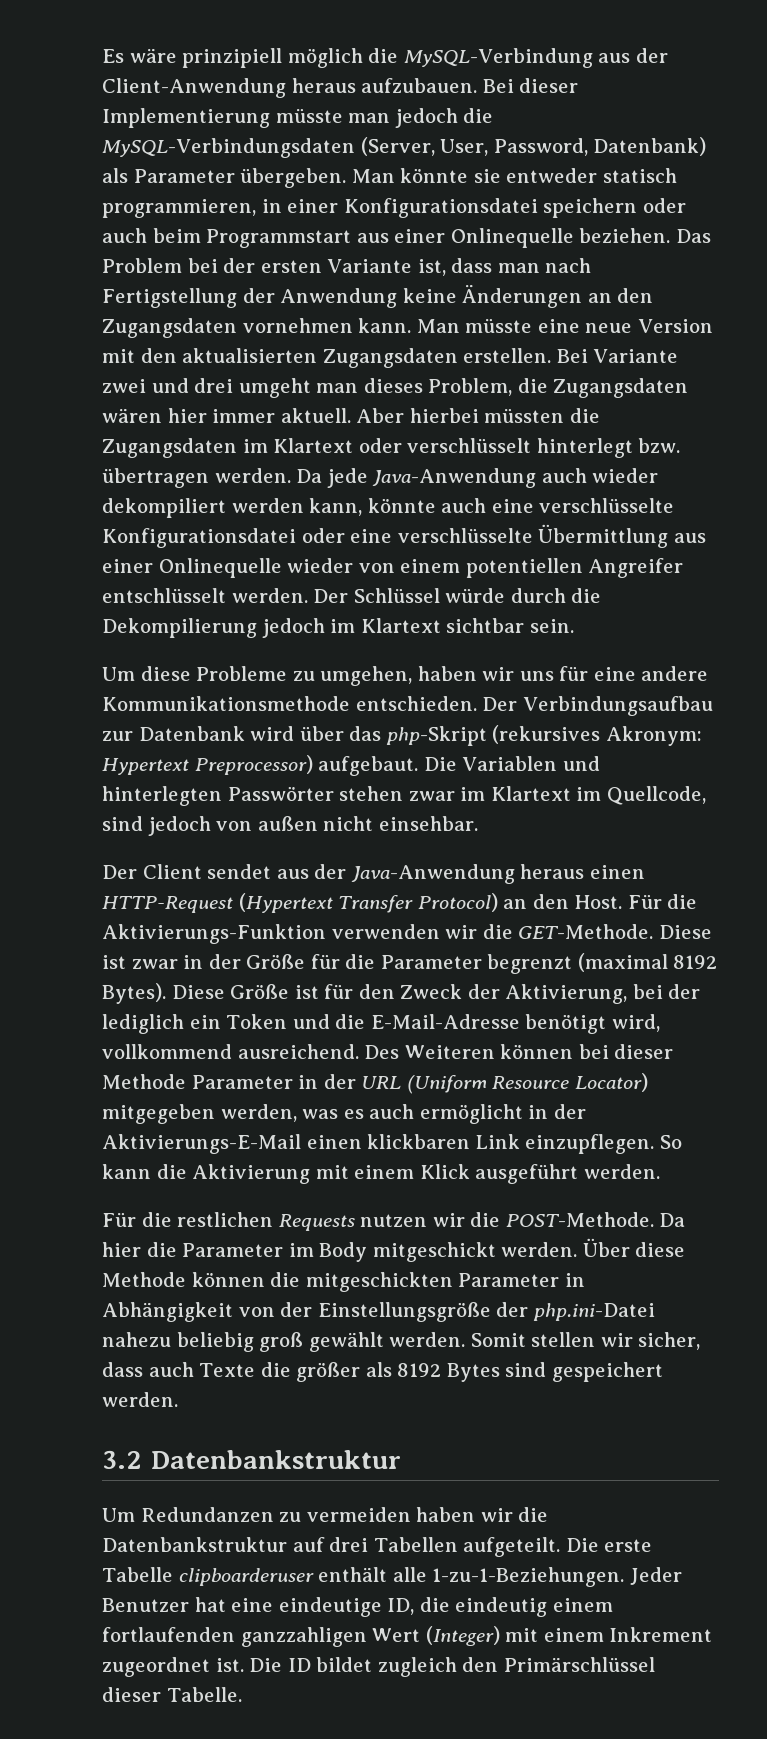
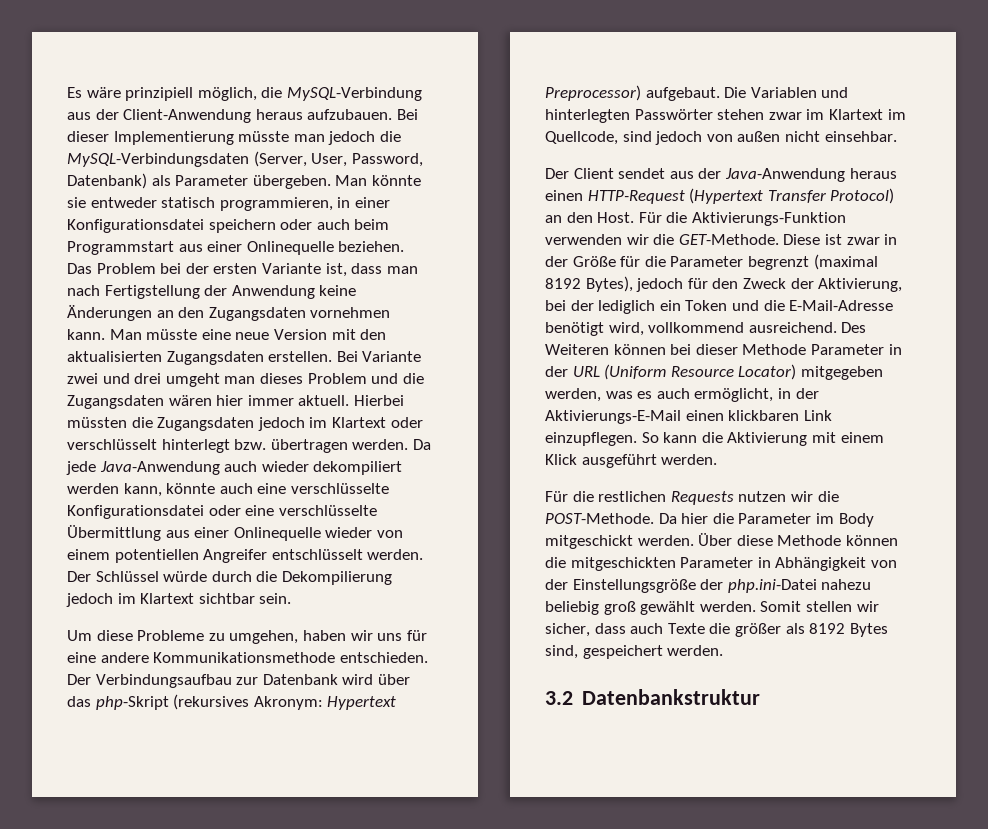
- Es wäre prinzipiell möglich die MySQL-Verbindung aus der Client-Anwendung heraus aufzubauen.
+ Es wäre prinzipiell möglich, die MySQL-Verbindung aus der Client-Anwendung heraus aufzubauen.
- Bei Variante zwei und drei umgeht man dieses Problem, die Zugangsdaten wären hier immer aktuell.
+ Bei Variante zwei und drei umgeht man dieses Problem und die Zugangsdaten wären hier immer aktuell.
- Aber hierbei müssten die Zugangsdaten im Klartext oder verschlüsselt hinterlegt bzw. übertragen werden.
+ Hierbei müssten die Zugangsdaten jedoch im Klartext oder verschlüsselt hinterlegt bzw. übertragen werden.
- Diese ist zwar in der Größe für die Parameter begrenzt (maximal 8192 Bytes). Diese Größe ist für den Zweck der Aktivierung, bei der lediglich ein Token und die E-Mail-Adresse benötigt wird, vollkommend ausreichend.
+ Diese ist zwar in der Größe für die Parameter begrenzt (maximal 8192 Bytes), jedoch für den Zweck der Aktivierung, bei der lediglich ein Token und die E-Mail-Adresse benötigt wird, vollkommend ausreichend.
- Des Weiteren können bei dieser Methode Parameter in der URL (Uniform Resource Locator) mitgegeben werden, was es auch ermöglicht in der Aktivierungs-E-Mail einen klickbaren Link einzupflegen.
+ Des Weiteren können bei dieser Methode Parameter in der URL (Uniform Resource Locator) mitgegeben werden, was es auch ermöglicht, in der Aktivierungs-E-Mail einen klickbaren Link einzupflegen.
- Somit stellen wir sicher, dass auch Texte die größer als 8192 Bytes sind gespeichert werden.
+ Somit stellen wir sicher, dass auch Texte die größer als 8192 Bytes sind, gespeichert werden.
- Um Redundanzen zu vermeiden haben wir die Datenbankstruktur auf drei Tabellen aufgeteilt. Die erste Tabelle clipboarderuser enthält alle 1-zu-1-Beziehungen. Jeder Benutzer hat eine eindeutige ID, die eindeutig einem fortlaufenden ganzzahligen Wert (Integer) mit einem Inkrement zugeordnet ist. Die ID bildet zugleich den Primärschlüssel dieser Tabelle.

